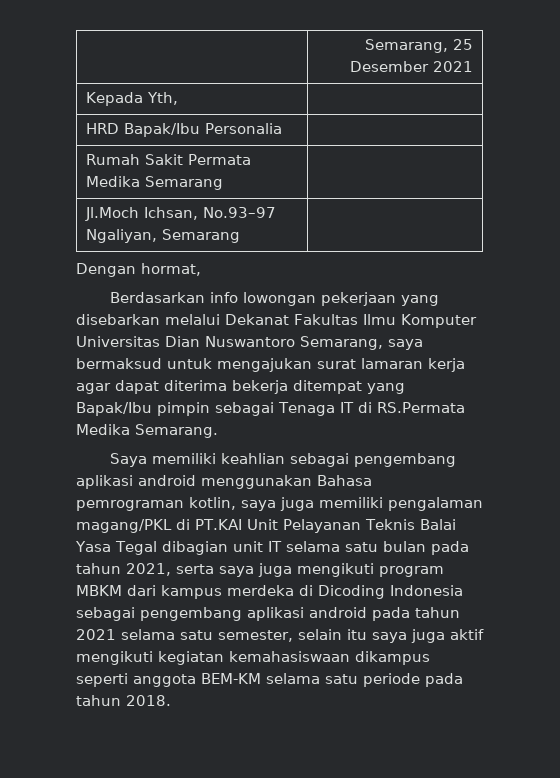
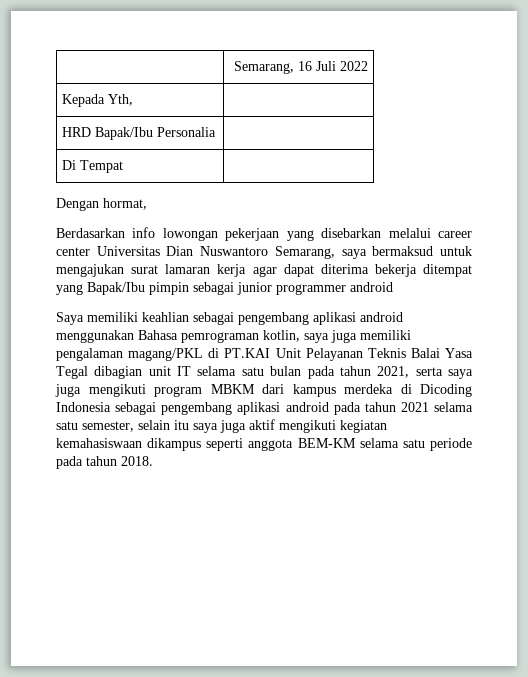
- | Semarang, 25 Desember 2021
+ | Semarang, 16 Juli 2022
- Rumah Sakit Permata Medika Semarang |
- Jl.Moch Ichsan, No.93–97 Ngaliyan, Semarang |
+ Di Tempat |
- Berdasarkan info lowongan pekerjaan yang disebarkan melalui Dekanat Fakultas Ilmu Komputer Universitas Dian Nuswantoro Semarang, saya bermaksud untuk mengajukan surat lamaran kerja agar dapat diterima bekerja ditempat yang Bapak/Ibu pimpin sebagai Tenaga IT di RS.Permata Medika Semarang.
+ Berdasarkan info lowongan pekerjaan yang disebarkan melalui career center Universitas Dian Nuswantoro Semarang, saya bermaksud untuk mengajukan surat lamaran kerja agar dapat diterima bekerja ditempat yang Bapak/Ibu pimpin sebagai junior programmer android

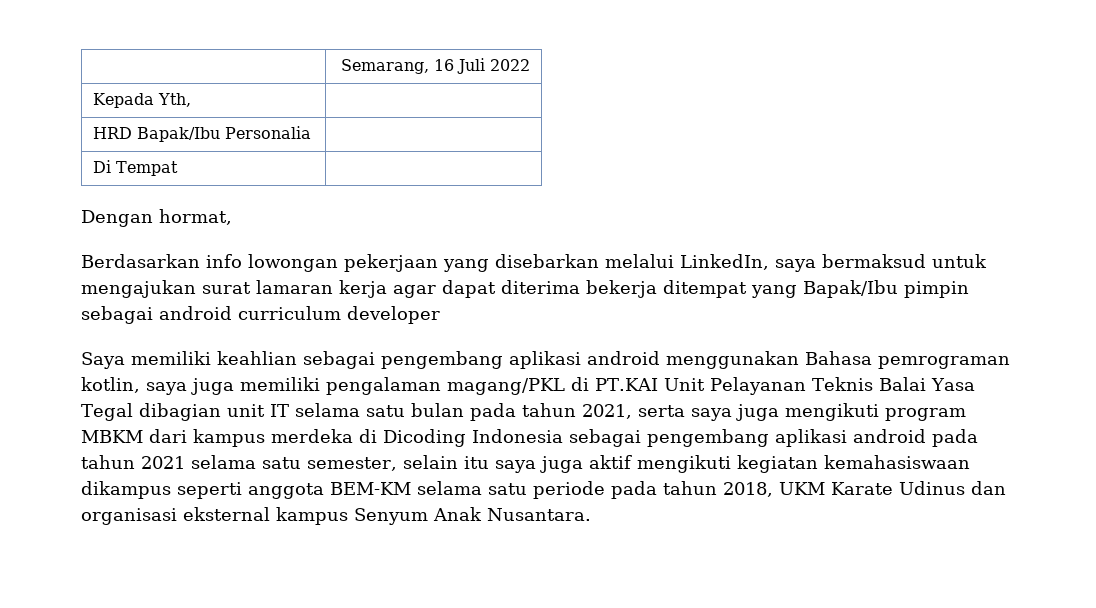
- Berdasarkan info lowongan pekerjaan yang disebarkan melalui career center Universitas Dian Nuswantoro Semarang, saya bermaksud untuk mengajukan surat lamaran kerja agar dapat diterima bekerja ditempat yang Bapak/Ibu pimpin sebagai junior programmer android
+ Berdasarkan info lowongan pekerjaan yang disebarkan melalui LinkedIn, saya bermaksud untuk mengajukan surat lamaran kerja agar dapat diterima bekerja ditempat yang Bapak/Ibu pimpin sebagai android curriculum developer
- Saya memiliki keahlian sebagai pengembang aplikasi android menggunakan Bahasa pemrograman kotlin, saya juga memiliki pengalaman magang/PKL di PT.KAI Unit Pelayanan Teknis Balai Yasa Tegal dibagian unit IT selama satu bulan pada tahun 2021, serta saya juga mengikuti program MBKM dari kampus merdeka di Dicoding Indonesia sebagai pengembang aplikasi android pada tahun 2021 selama satu semester, selain itu saya juga aktif mengikuti kegiatan kemahasiswaan dikampus seperti anggota BEM-KM selama satu periode pada tahun 2018.
+ Saya memiliki keahlian sebagai pengembang aplikasi android menggunakan Bahasa pemrograman kotlin, saya juga memiliki pengalaman magang/PKL di PT.KAI Unit Pelayanan Teknis Balai Yasa Tegal dibagian unit IT selama satu bulan pada tahun 2021, serta saya juga mengikuti program MBKM dari kampus merdeka di Dicoding Indonesia sebagai pengembang aplikasi android pada tahun 2021 selama satu semester, selain itu saya juga aktif mengikuti kegiatan kemahasiswaan dikampus seperti anggota BEM-KM selama satu periode pada tahun 2018, UKM Karate Udinus dan organisasi eksternal kampus Senyum Anak Nusantara.

